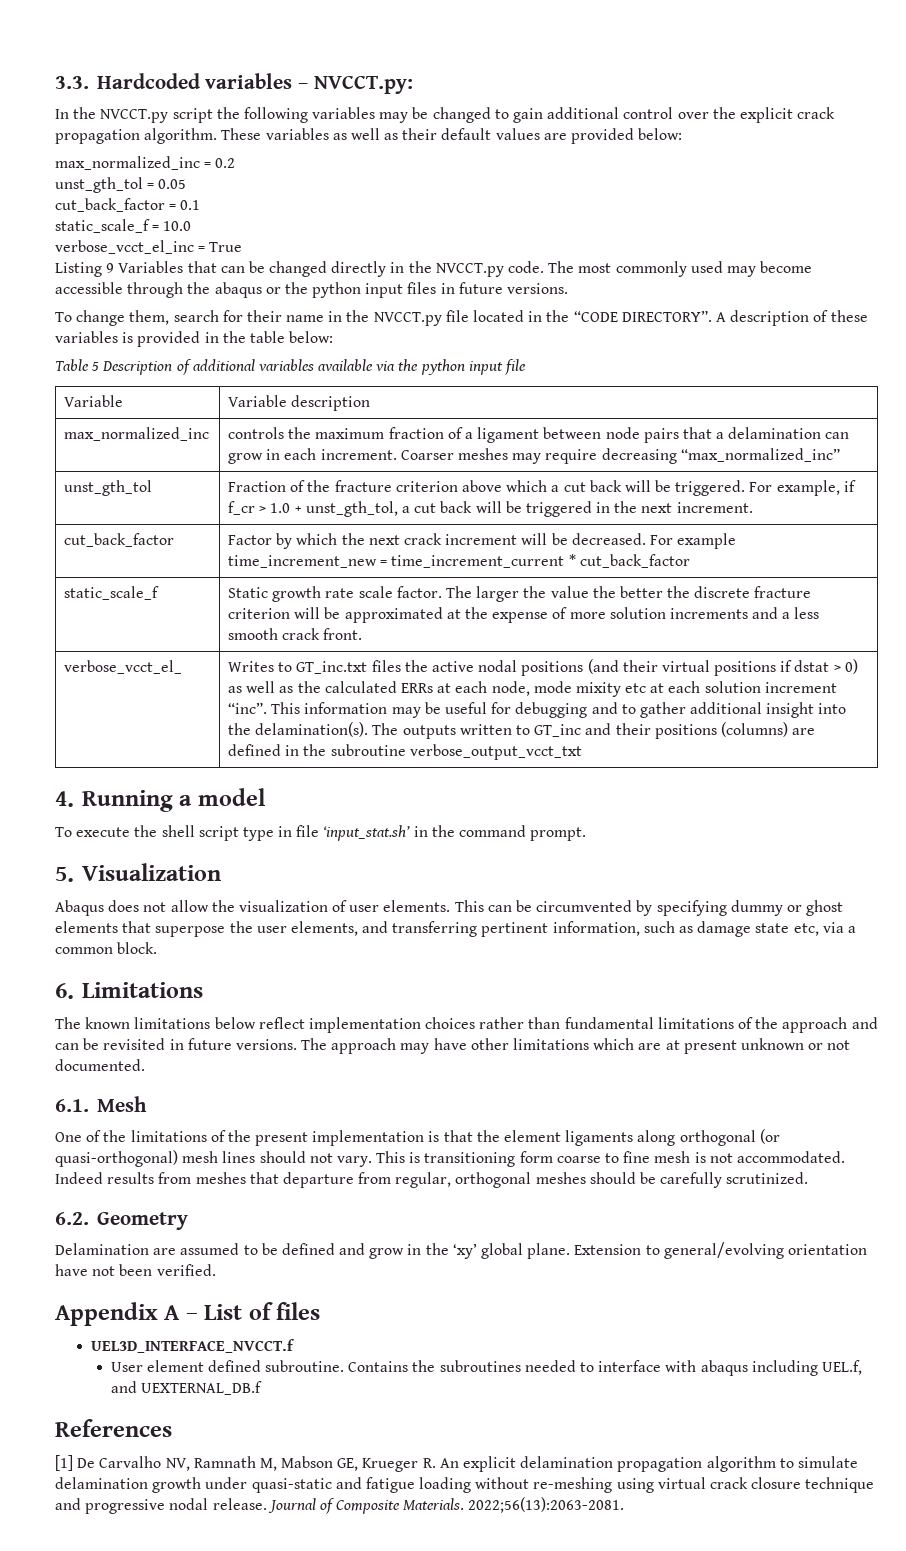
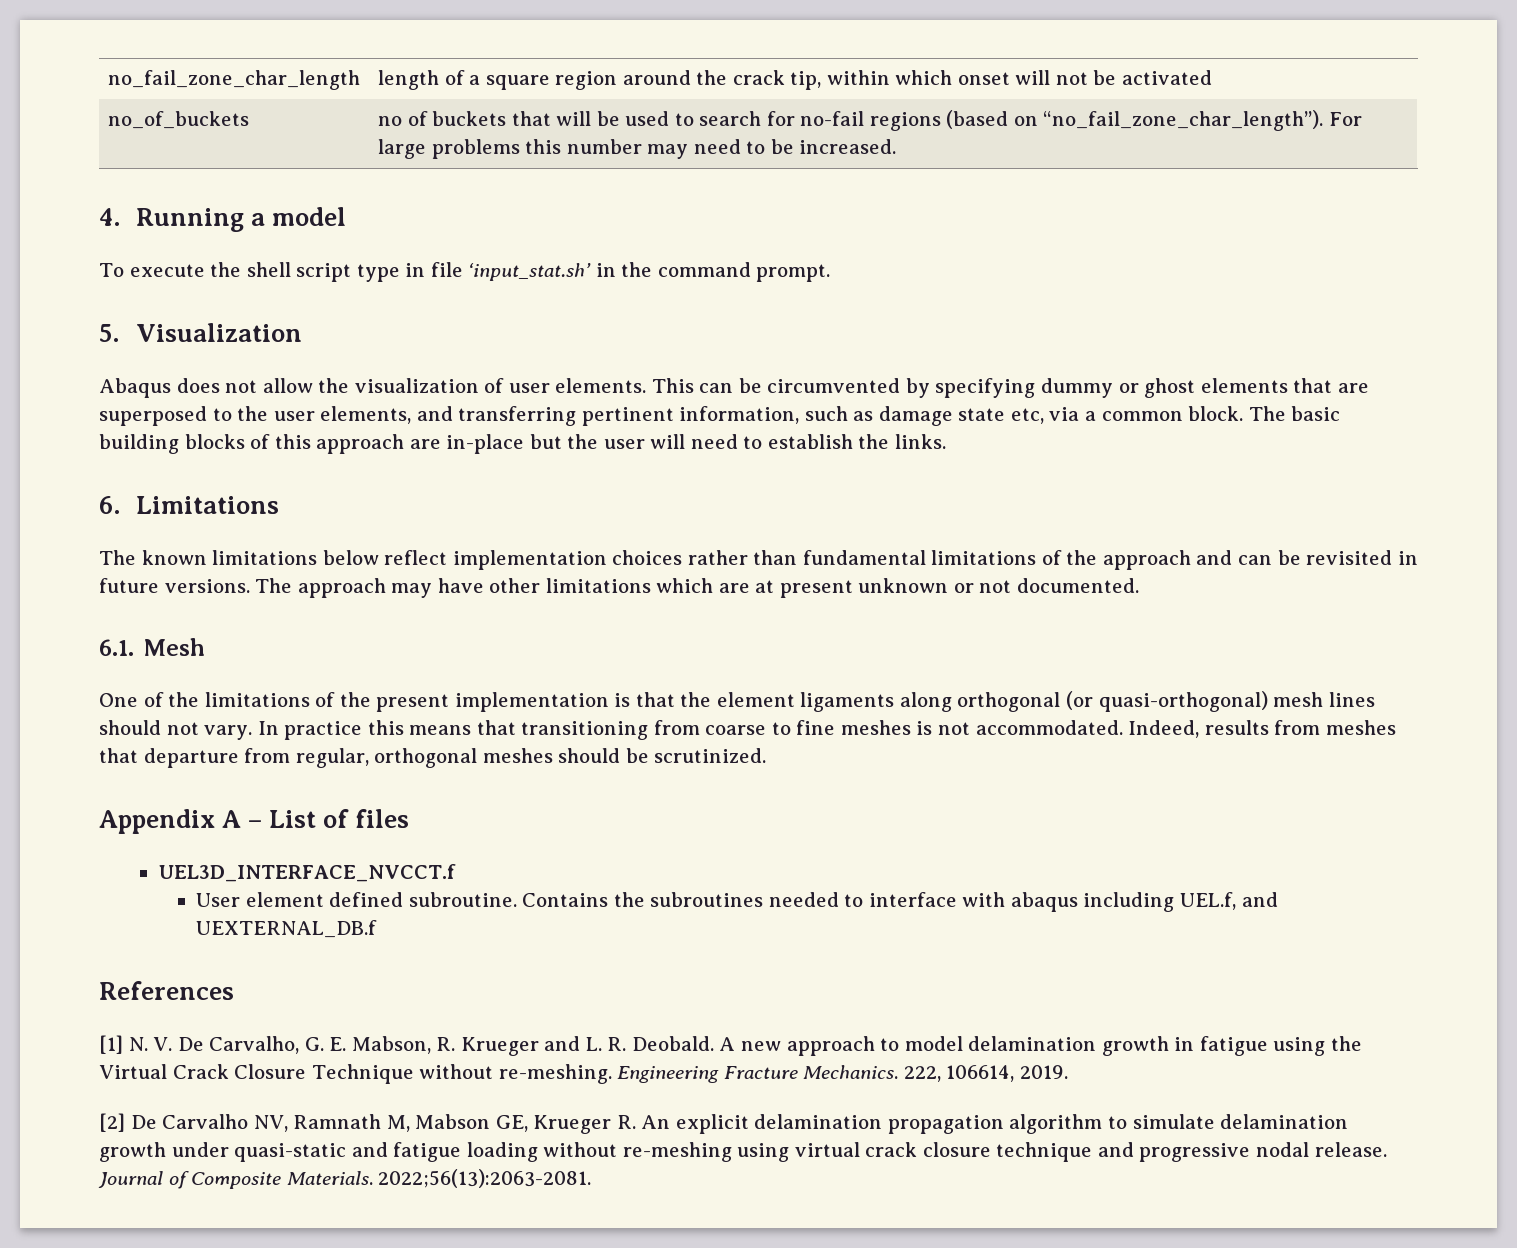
- 3.3. Hardcoded variables – NVCCT.py:
- In the NVCCT.py script the following variables may be changed to gain additional control over the explicit crack propagation algorithm. These variables as well as their default values are provided below:
- max_normalized_inc = 0.2
- unst_gth_tol = 0.05
- cut_back_factor = 0.1
- static_scale_f = 10.0
- verbose_vcct_el_inc = True
- Listing 9 Variables that can be changed directly in the NVCCT.py code. The most commonly used may become accessible through the abaqus or the python input files in future versions.
- To change them, search for their name in the NVCCT.py file located in the “CODE DIRECTORY”. A description of these variables is provided in the table below:
- Table 5 Description of additional variables available via the python input file
- Variable | Variable description
- max_normalized_inc | controls the maximum fraction of a ligament between node pairs that a delamination can grow in each increment. Coarser meshes may require decreasing “max_normalized_inc”
- unst_gth_tol | Fraction of the fracture criterion above which a cut back will be triggered. For example, if f_cr > 1.0 + unst_gth_tol, a cut back will be triggered in the next increment.
- cut_back_factor | Factor by which the next crack increment will be decreased. For example time_increment_new = time_increment_current * cut_back_factor
- static_scale_f | Static growth rate scale factor. The larger the value the better the discrete fracture criterion will be approximated at the expense of more solution increments and a less smooth crack front.
- verbose_vcct_el_ | Writes to GT_inc.txt files the active nodal positions (and their virtual positions if dstat > 0) as well as the calculated ERRs at each node, mode mixity etc at each solution increment “inc”. This information may be useful for debugging and to gather additional insight into the delamination(s). The outputs written to GT_inc and their positions (columns) are defined in the subroutine verbose_output_vcct_txt
+ no_fail_zone_char_length | length of a square region around the crack tip, within which onset will not be activated
+ no_of_buckets | no of buckets that will be used to search for no-fail regions (based on “no_fail_zone_char_length”). For large problems this number may need to be increased.
- This can be circumvented by specifying dummy or ghost elements that superpose the user elements, and transferring pertinent information, such as damage state etc, via a common block.
+ This can be circumvented by specifying dummy or ghost elements that are superposed to the user elements, and transferring pertinent information, such as damage state etc, via a common block. The basic building blocks of this approach are in-place but the user will need to establish the links.
- This is transitioning form coarse to fine mesh is not accommodated.
+ In practice this means that transitioning from coarse to fine meshes is not accommodated.
- Indeed results from meshes that departure from regular, orthogonal meshes should be carefully scrutinized.
+ Indeed, results from meshes that departure from regular, orthogonal meshes should be scrutinized.
- 6.2. Geometry
- Delamination are assumed to be defined and grow in the ‘xy’ global plane. Extension to general/evolving orientation have not been verified.
- [1] De Carvalho NV, Ramnath M, Mabson GE, Krueger R. An explicit delamination propagation algorithm to simulate delamination growth under quasi-static and fatigue loading without re-meshing using virtual crack closure technique and progressive nodal release.
+ [1] N. V. De Carvalho, G. E. Mabson, R. Krueger and L. R. Deobald. A new approach to model delamination growth in fatigue using the Virtual Crack Closure Technique without re-meshing. Engineering Fracture Mechanics. 222, 106614, 2019.
+ [2] De Carvalho NV, Ramnath M, Mabson GE, Krueger R. An explicit delamination propagation algorithm to simulate delamination growth under quasi-static and fatigue loading without re-meshing using virtual crack closure technique and progressive nodal release.

